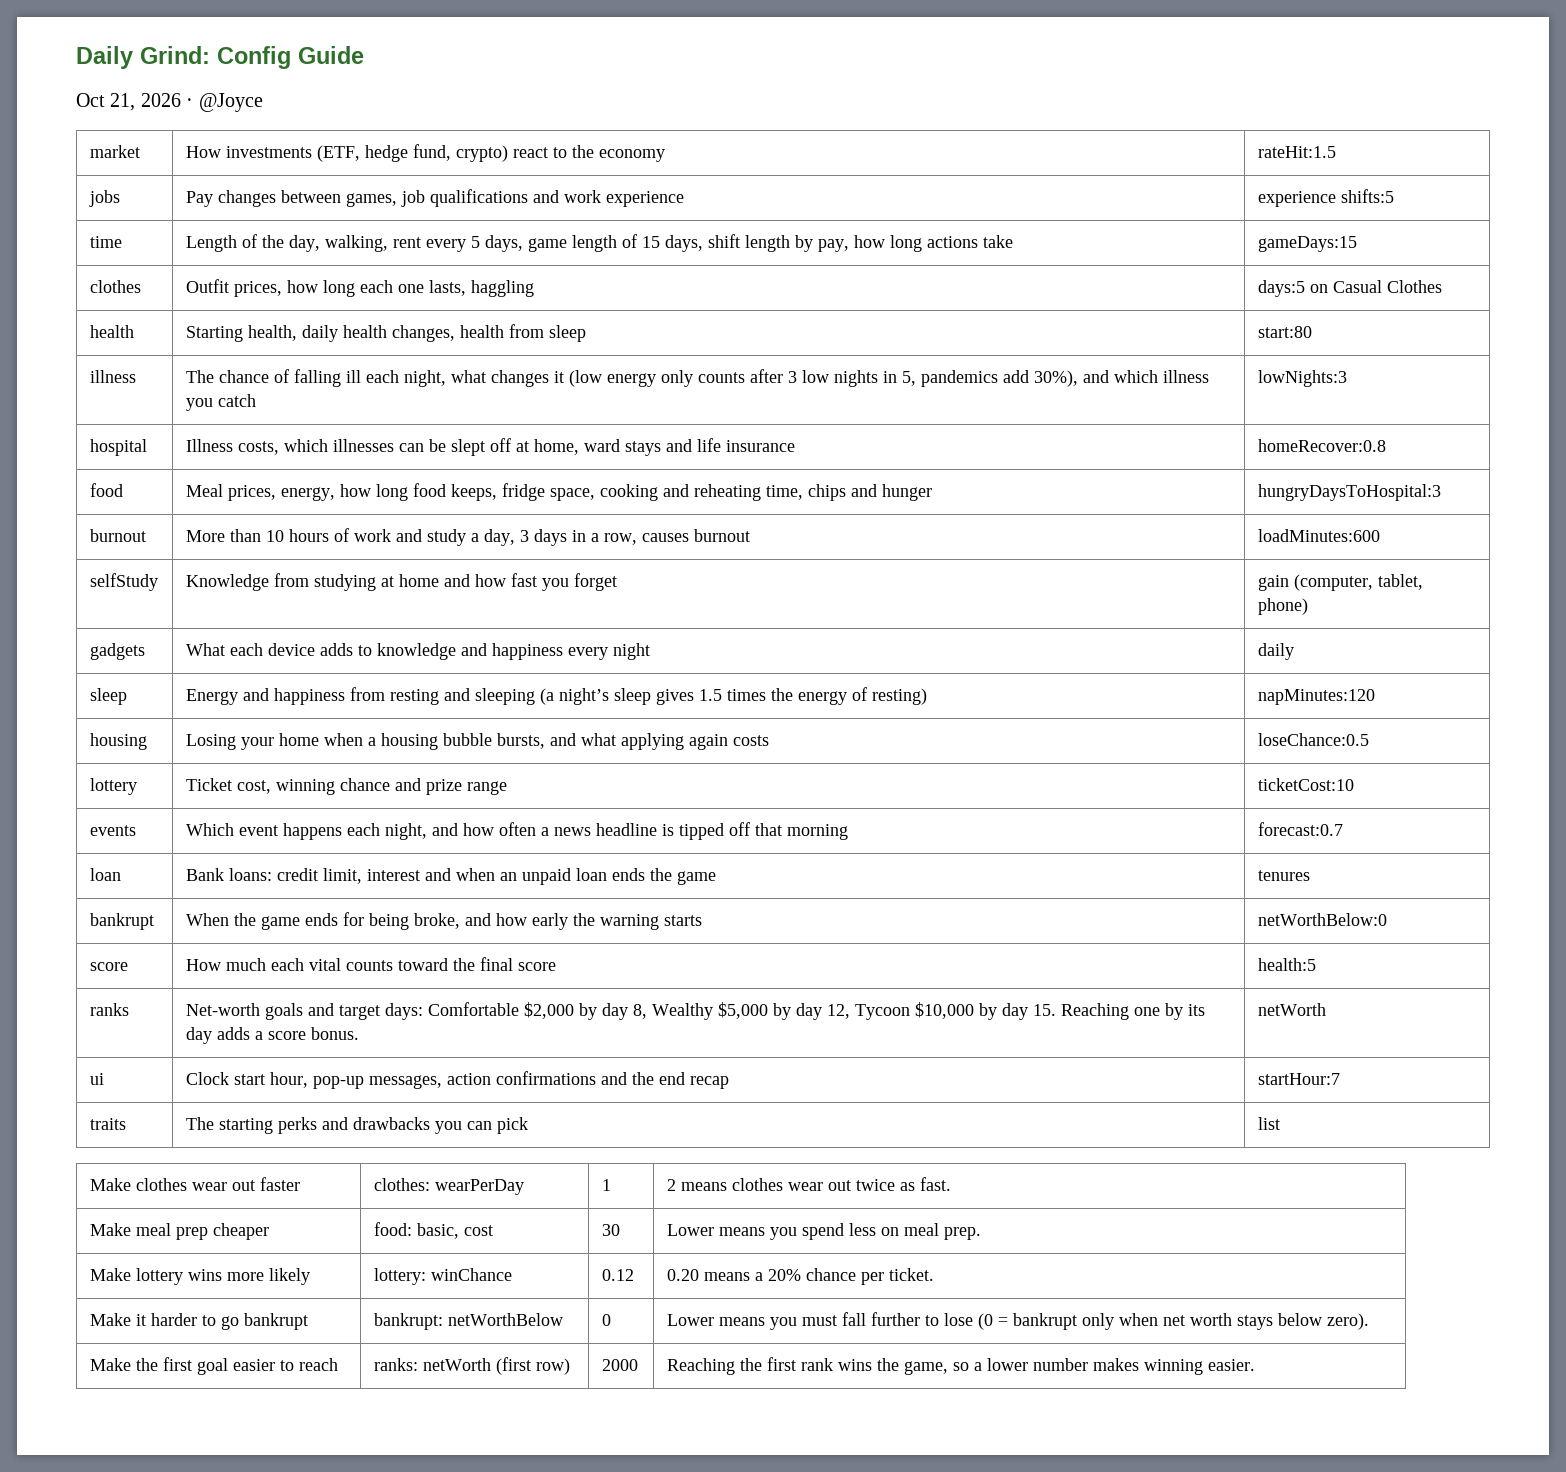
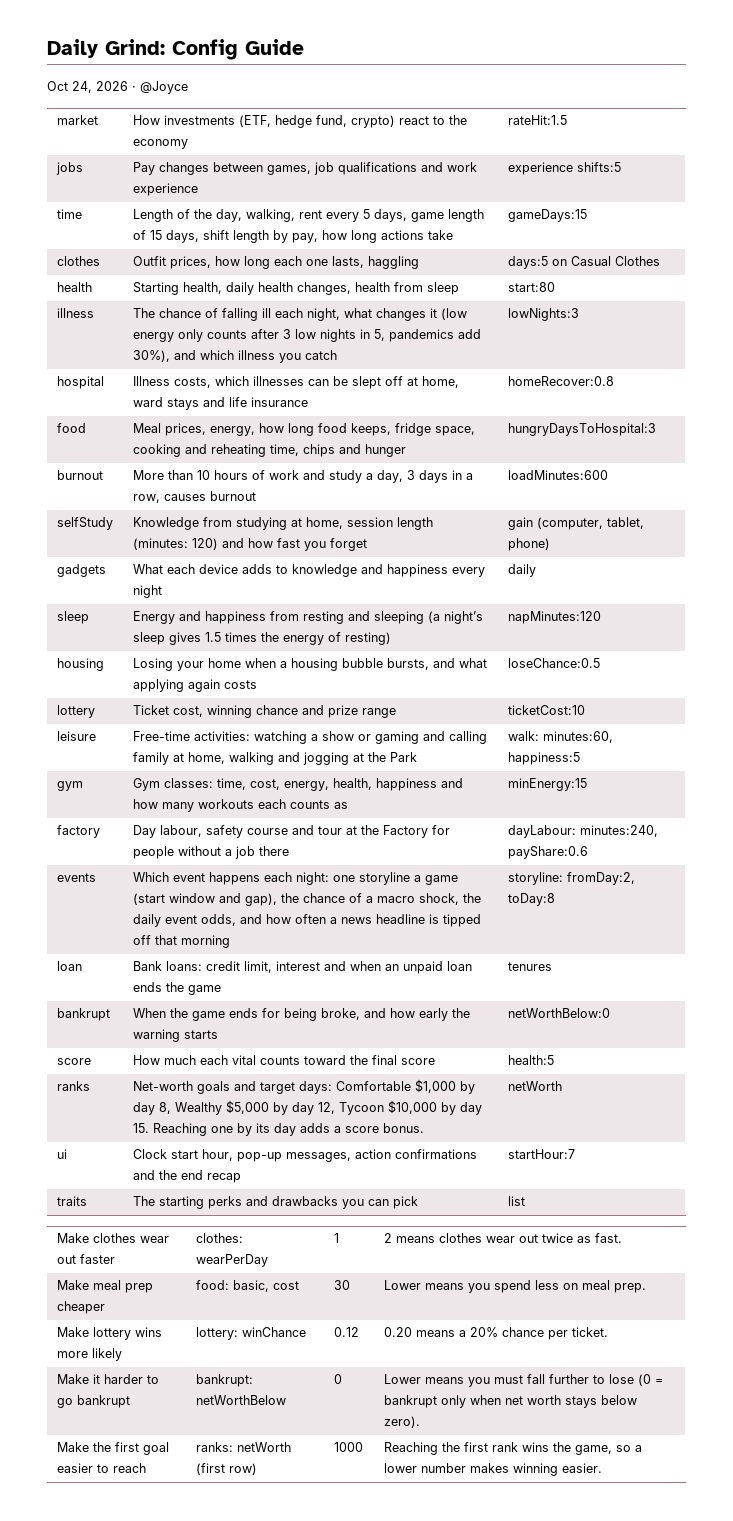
- Oct 21, 2026 · @Joyce
+ Oct 24, 2026 · @Joyce
- selfStudy | Knowledge from studying at home and how fast you forget | gain (computer, tablet, phone)
+ selfStudy | Knowledge from studying at home, session length (minutes: 120) and how fast you forget | gain (computer, tablet, phone)
+ leisure | Free-time activities: watching a show or gaming and calling family at home, walking and jogging at the Park | walk: minutes:60, happiness:5
+ gym | Gym classes: time, cost, energy, health, happiness and how many workouts each counts as | minEnergy:15
+ factory | Day labour, safety course and tour at the Factory for people without a job there | dayLabour: minutes:240, payShare:0.6
- events | Which event happens each night, and how often a news headline is tipped off that morning | forecast:0.7
+ events | Which event happens each night: one storyline a game (start window and gap), the chance of a macro shock, the daily event odds, and how often a news headline is tipped off that morning | storyline: fromDay:2, toDay:8
- ranks | Net-worth goals and target days: Comfortable $2,000 by day 8, Wealthy $5,000 by day 12, Tycoon $10,000 by day 15. Reaching one by its day adds a score bonus. | netWorth
+ ranks | Net-worth goals and target days: Comfortable $1,000 by day 8, Wealthy $5,000 by day 12, Tycoon $10,000 by day 15. Reaching one by its day adds a score bonus. | netWorth
- Make the first goal easier to reach | ranks: netWorth (first row) | 2000 | Reaching the first rank wins the game, so a lower number makes winning easier.
+ Make the first goal easier to reach | ranks: netWorth (first row) | 1000 | Reaching the first rank wins the game, so a lower number makes winning easier.

